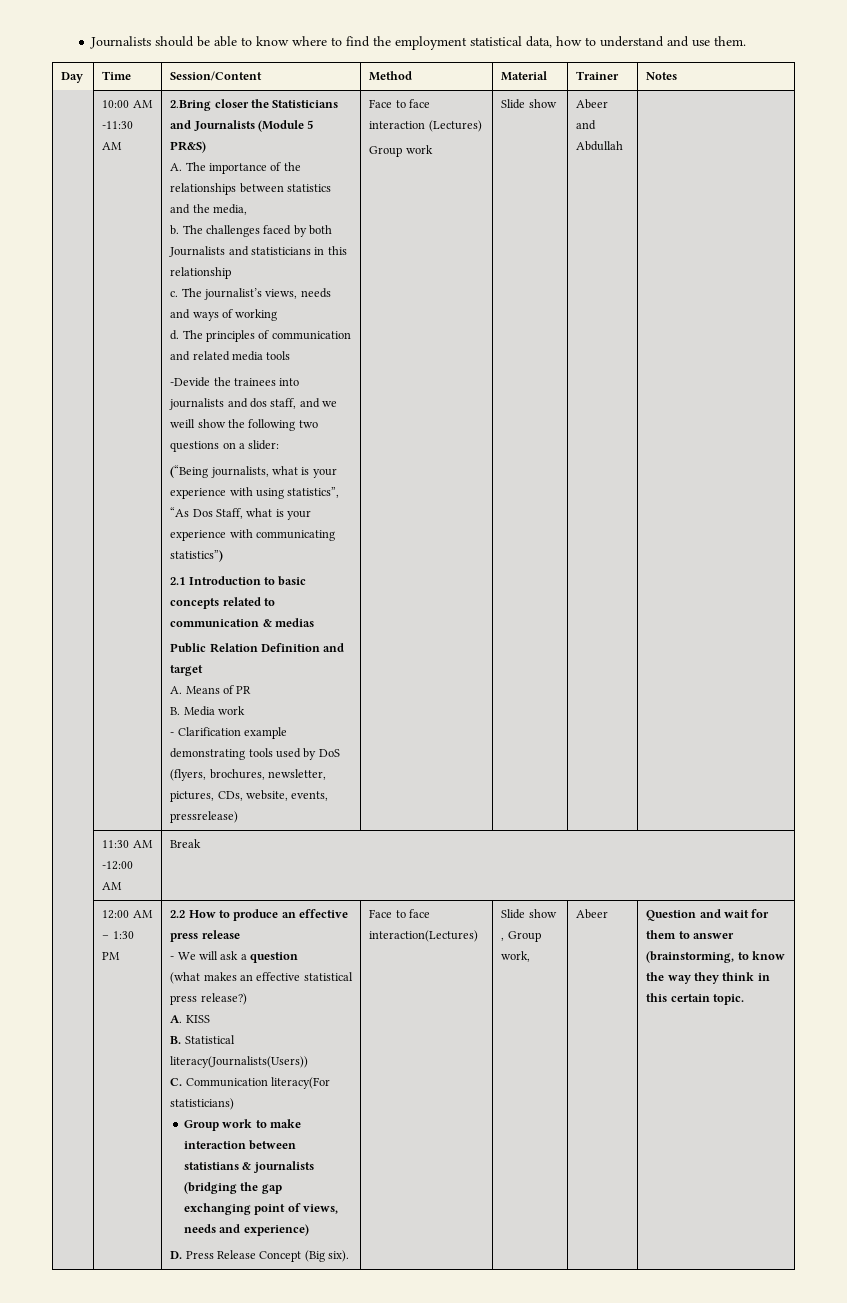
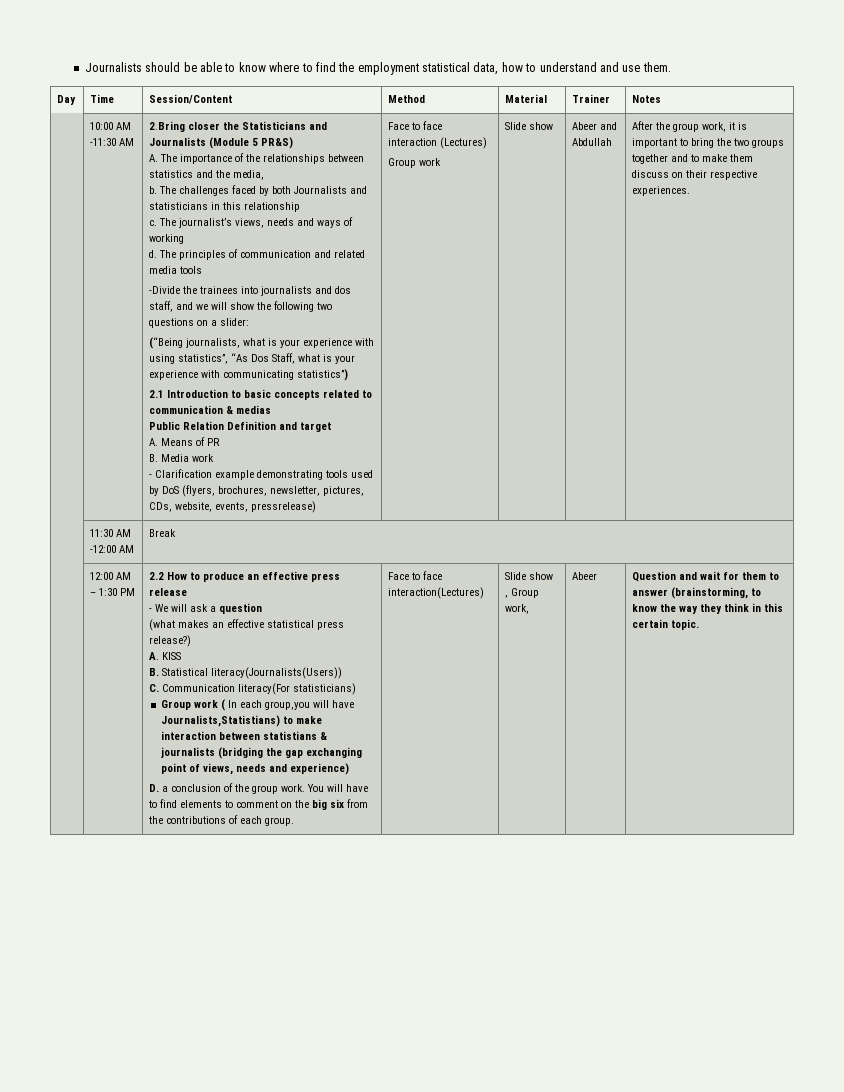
- -Devide the trainees into journalists and dos staff, and we weill show the following two questions on a slider:
+ -Divide the trainees into journalists and dos staff, and we will show the following two questions on a slider:
+ After the group work, it is important to bring the two groups together and to make them discuss on their respective experiences.
- Group work to make interaction between statistians & journalists (bridging the gap exchanging point of views, needs and experience)
+ Group work ( In each group,you will have Journalists,Statistians) to make interaction between statistians & journalists (bridging the gap exchanging point of views, needs and experience)
- D. Press Release Concept (Big six).
+ D. a conclusion of the group work. You will have to find elements to comment on the big six from the contributions of each group.

